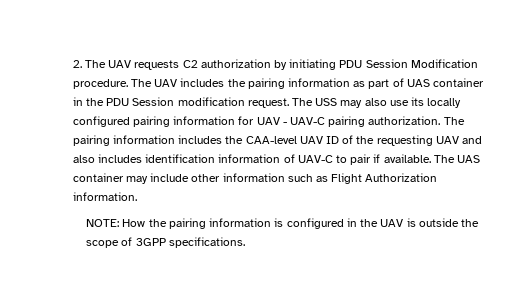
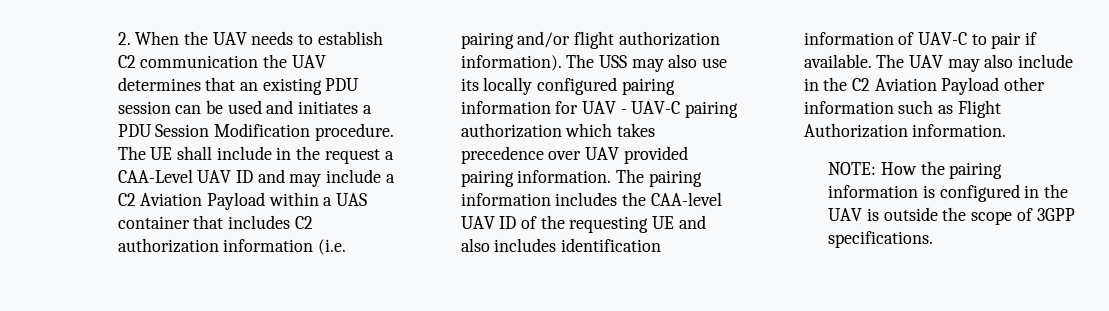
- 2. The UAV requests C2 authorization by initiating PDU Session Modification procedure.
+ 2. When the UAV needs to establish C2 communication the UAV determines that an existing PDU session can be used and initiates a PDU Session Modification procedure.
- The UAV includes the pairing information as part of UAS container in the PDU Session modification request.
+ The UE shall include in the request a CAA-Level UAV ID and may include a C2 Aviation Payload within a UAS container that includes C2 authorization information (i.e. pairing and/or flight authorization information).
- The USS may also use its locally configured pairing information for UAV - UAV-C pairing authorization.
+ The USS may also use its locally configured pairing information for UAV - UAV-C pairing authorization which takes precedence over UAV provided pairing information.
- The pairing information includes the CAA-level UAV ID of the requesting UAV and also includes identification information of UAV-C to pair if available.
+ The pairing information includes the CAA-level UAV ID of the requesting UE and also includes identification information of UAV-C to pair if available.
- The UAS container may include other information such as Flight Authorization information.
+ The UAV may also include in the C2 Aviation Payload other information such as Flight Authorization information.

